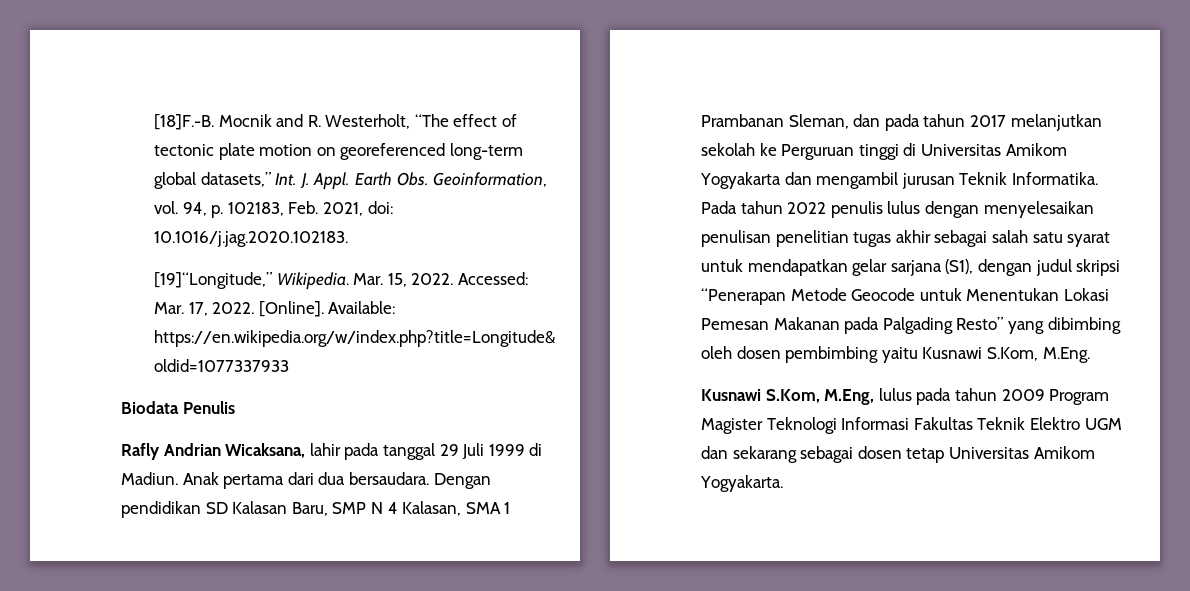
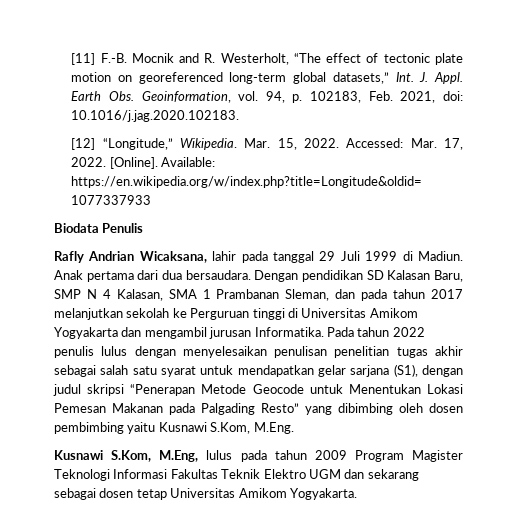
- [18]F.-B. Mocnik and R. Westerholt, “The effect of tectonic plate motion on georeferenced long-term global datasets,” Int. J. Appl.
+ [11] F.-B. Mocnik and R. Westerholt, “The effect of tectonic plate motion on georeferenced long-term global datasets,” Int. J. Appl.
- [19]“Longitude,” Wikipedia.
+ [12] “Longitude,” Wikipedia.
- Dengan pendidikan SD Kalasan Baru, SMP N 4 Kalasan, SMA 1 Prambanan Sleman, dan pada tahun 2017 melanjutkan sekolah ke Perguruan tinggi di Universitas Amikom Yogyakarta dan mengambil jurusan Teknik Informatika.
+ Dengan pendidikan SD Kalasan Baru, SMP N 4 Kalasan, SMA 1 Prambanan Sleman, dan pada tahun 2017 melanjutkan sekolah ke Perguruan tinggi di Universitas Amikom Yogyakarta dan mengambil jurusan Informatika.

